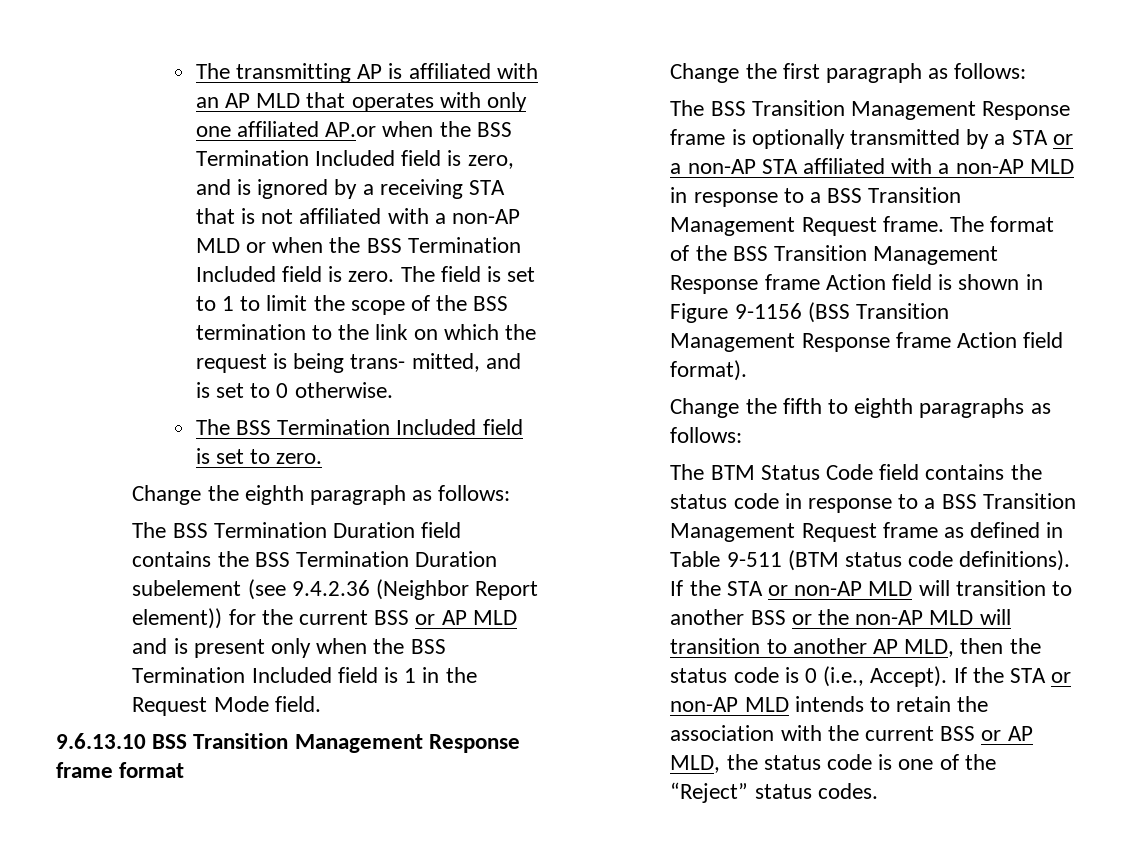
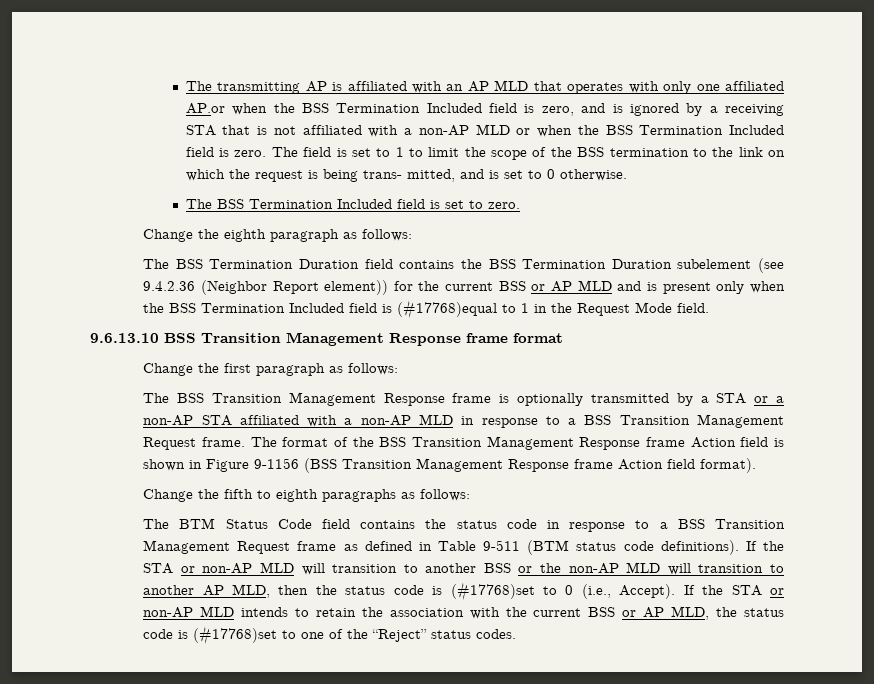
- The BSS Termination Duration field contains the BSS Termination Duration subelement (see 9.4.2.36 (Neighbor Report element)) for the current BSS or AP MLD and is present only when the BSS Termination Included field is 1 in the Request Mode field.
+ The BSS Termination Duration field contains the BSS Termination Duration subelement (see 9.4.2.36 (Neighbor Report element)) for the current BSS or AP MLD and is present only when the BSS Termination Included field is (#17768)equal to 1 in the Request Mode field.
- If the STA or non-AP MLD will transition to another BSS or the non-AP MLD will transition to another AP MLD, then the status code is 0 (i.e., Accept).
+ If the STA or non-AP MLD will transition to another BSS or the non-AP MLD will transition to another AP MLD, then the status code is (#17768)set to 0 (i.e., Accept).
- If the STA or non-AP MLD intends to retain the association with the current BSS or AP MLD, the status code is one of the “Reject” status codes.
+ If the STA or non-AP MLD intends to retain the association with the current BSS or AP MLD, the status code is (#17768)set to one of the “Reject” status codes.

